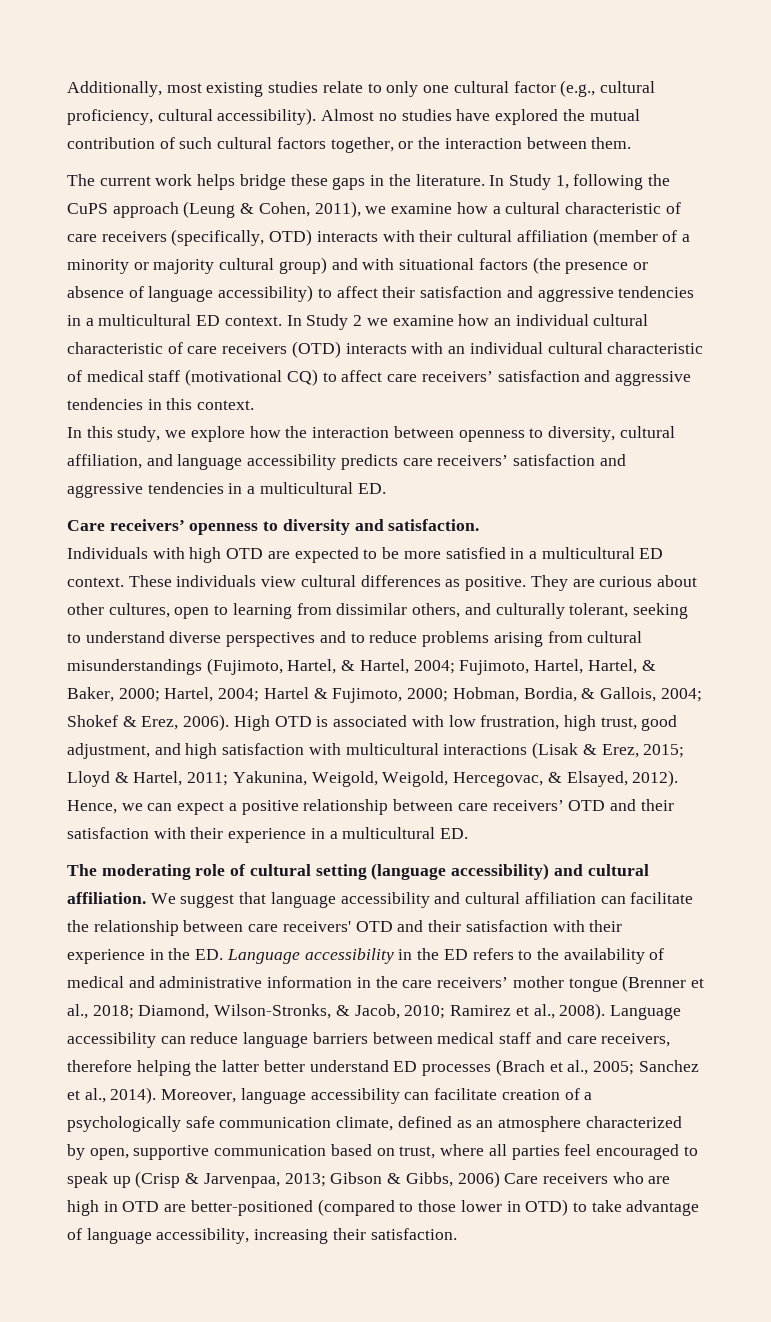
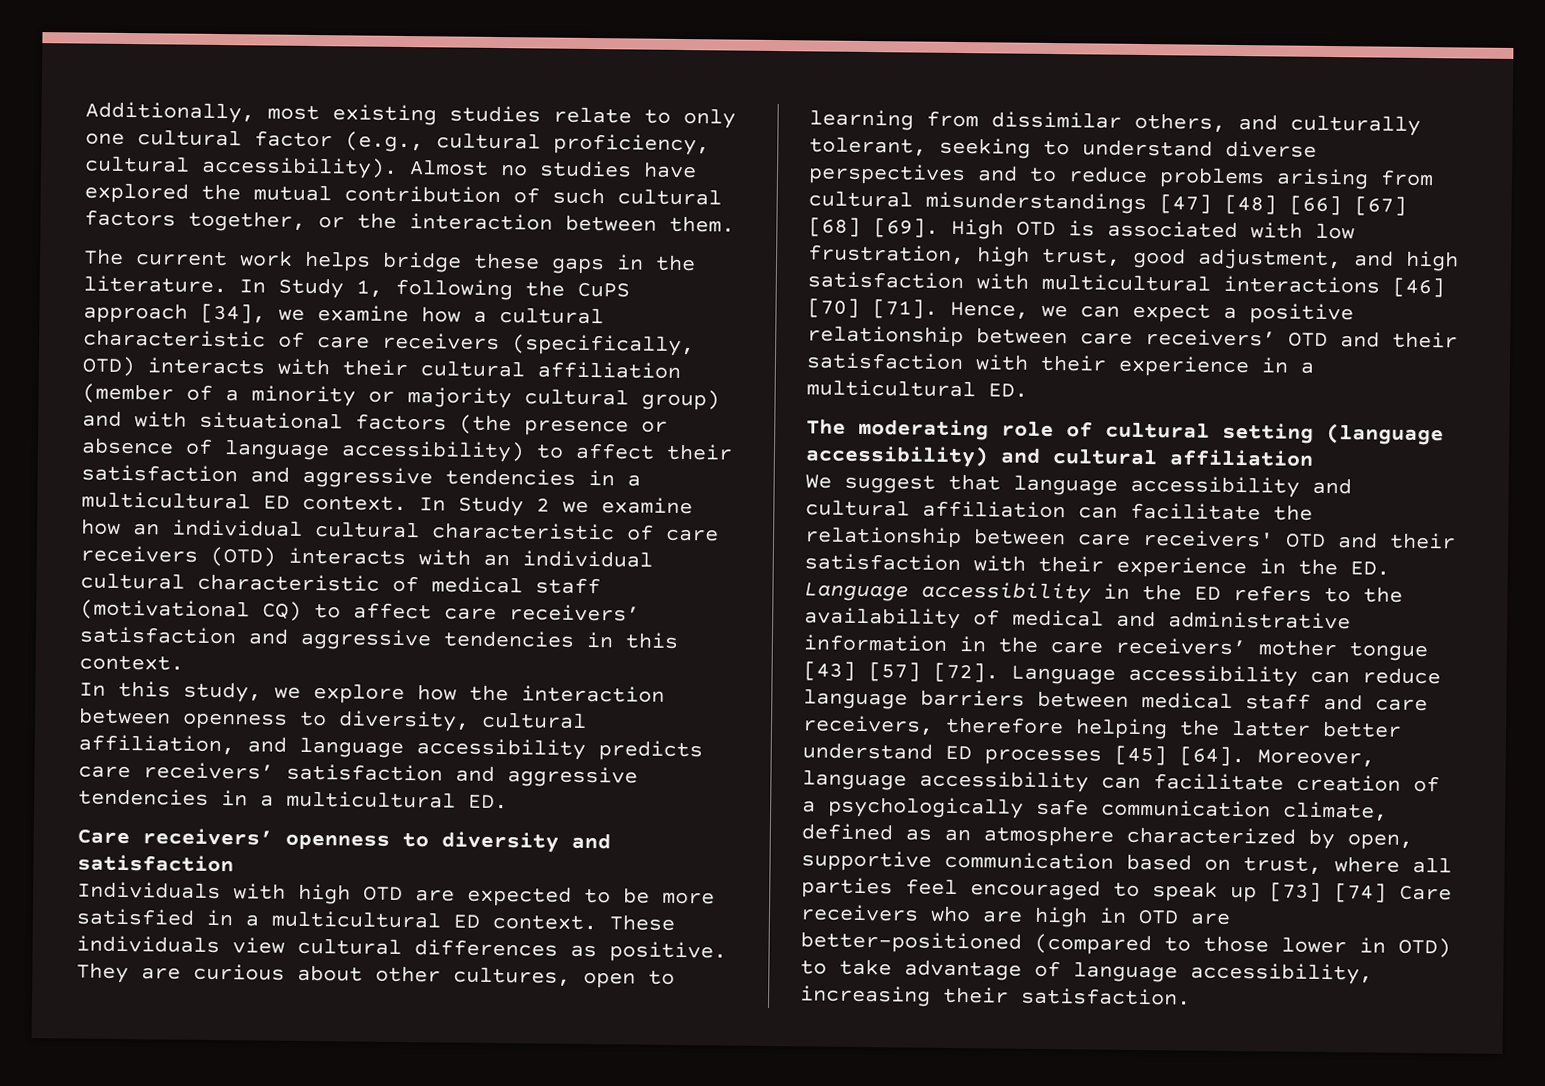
- In Study 1, following the CuPS approach (Leung & Cohen, 2011), we examine how a cultural characteristic of care receivers (specifically, OTD) interacts with their cultural affiliation (member of a minority or majority cultural group) and with situational factors (the presence or absence of language accessibility) to affect their satisfaction and aggressive tendencies in a multicultural ED context.
+ In Study 1, following the CuPS approach [34], we examine how a cultural characteristic of care receivers (specifically, OTD) interacts with their cultural affiliation (member of a minority or majority cultural group) and with situational factors (the presence or absence of language accessibility) to affect their satisfaction and aggressive tendencies in a multicultural ED context.
- Care receivers’ openness to diversity and satisfaction.
+ Care receivers’ openness to diversity and satisfaction
- They are curious about other cultures, open to learning from dissimilar others, and culturally tolerant, seeking to understand diverse perspectives and to reduce problems arising from cultural misunderstandings (Fujimoto, Hartel, & Hartel, 2004; Fujimoto, Hartel, Hartel, & Baker, 2000; Hartel, 2004; Hartel & Fujimoto, 2000; Hobman, Bordia, & Gallois, 2004; Shokef & Erez, 2006).
+ They are curious about other cultures, open to learning from dissimilar others, and culturally tolerant, seeking to understand diverse perspectives and to reduce problems arising from cultural misunderstandings [47] [48] [66] [67] [68] [69].
- High OTD is associated with low frustration, high trust, good adjustment, and high satisfaction with multicultural interactions (Lisak & Erez, 2015; Lloyd & Hartel, 2011; Yakunina, Weigold, Weigold, Hercegovac, & Elsayed, 2012).
+ High OTD is associated with low frustration, high trust, good adjustment, and high satisfaction with multicultural interactions [46] [70] [71].
- The moderating role of cultural setting (language accessibility) and cultural affiliation. We suggest that language accessibility and cultural affiliation can facilitate the relationship between care receivers' OTD and their satisfaction with their experience in the ED. Language accessibility in the ED refers to the availability of medical and administrative information in the care receivers’ mother tongue (Brenner et al., 2018; Diamond, Wilson-Stronks, & Jacob, 2010; Ramirez et al., 2008).
+ The moderating role of cultural setting (language accessibility) and cultural affiliation
+ We suggest that language accessibility and cultural affiliation can facilitate the relationship between care receivers' OTD and their satisfaction with their experience in the ED. Language accessibility in the ED refers to the availability of medical and administrative information in the care receivers’ mother tongue [43] [57] [72].
- Language accessibility can reduce language barriers between medical staff and care receivers, therefore helping the latter better understand ED processes (Brach et al., 2005; Sanchez et al., 2014).
+ Language accessibility can reduce language barriers between medical staff and care receivers, therefore helping the latter better understand ED processes [45] [64].
- Moreover, language accessibility can facilitate creation of a psychologically safe communication climate, defined as an atmosphere characterized by open, supportive communication based on trust, where all parties feel encouraged to speak up (Crisp & Jarvenpaa, 2013; Gibson & Gibbs, 2006) Care receivers who are high in OTD are better-positioned (compared to those lower in OTD) to take advantage of language accessibility, increasing their satisfaction.
+ Moreover, language accessibility can facilitate creation of a psychologically safe communication climate, defined as an atmosphere characterized by open, supportive communication based on trust, where all parties feel encouraged to speak up [73] [74] Care receivers who are high in OTD are better-positioned (compared to those lower in OTD) to take advantage of language accessibility, increasing their satisfaction.

